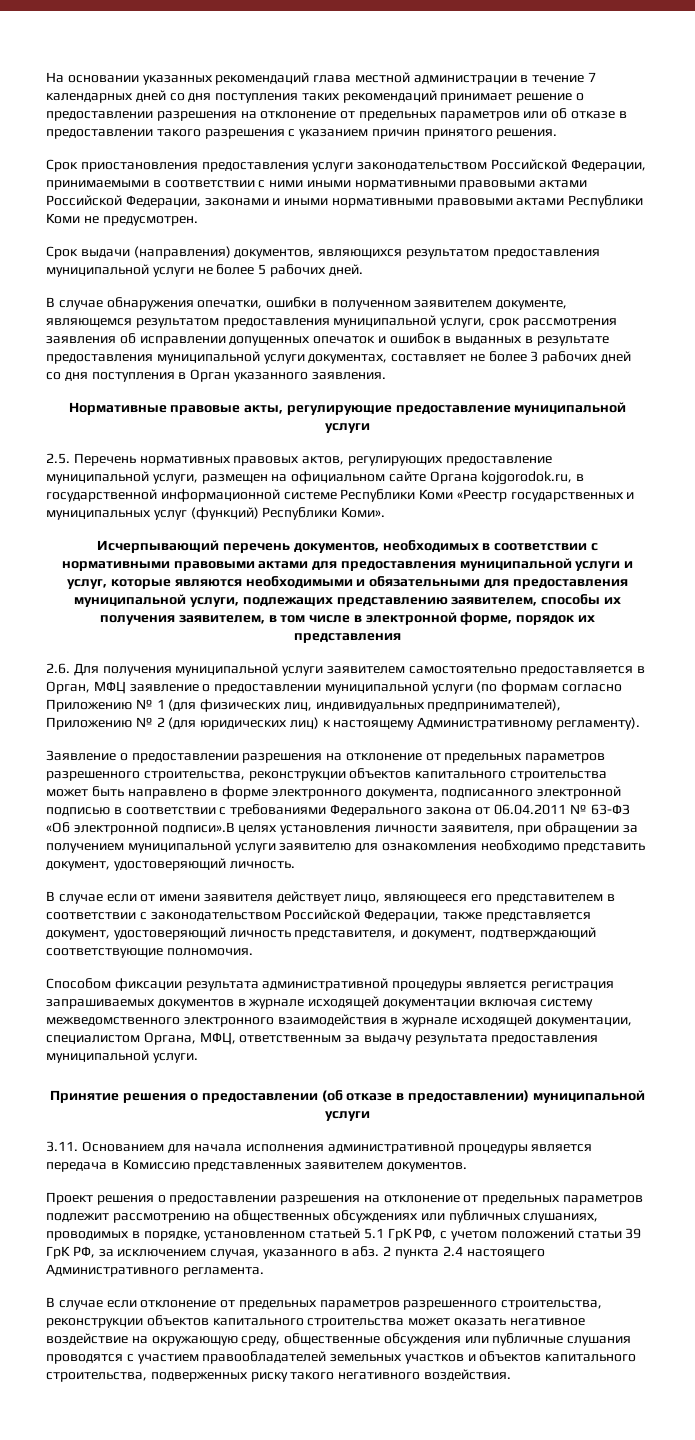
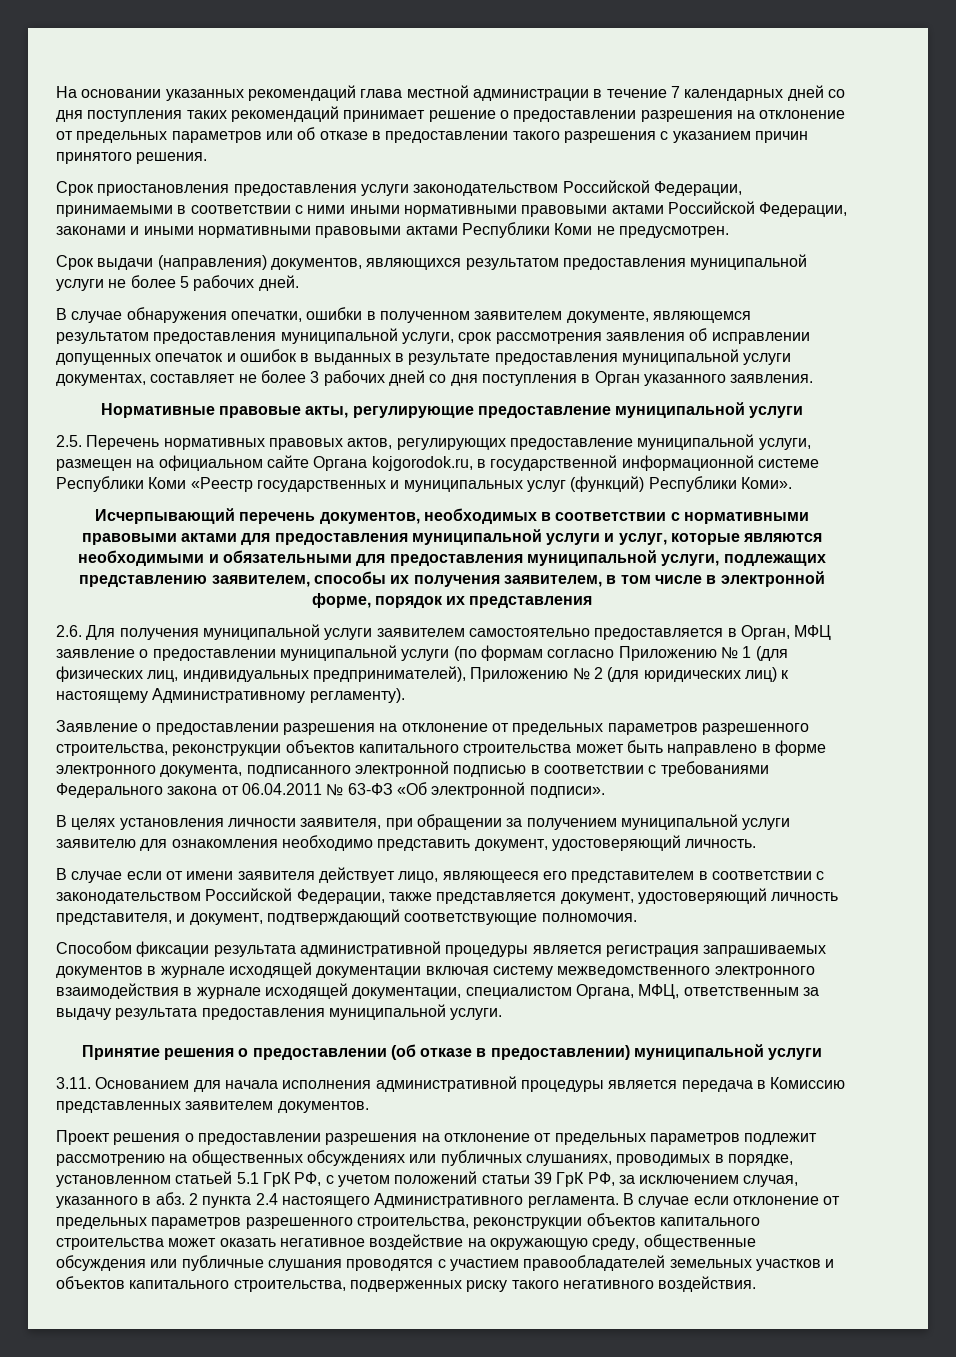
- Заявление о предоставлении разрешения на отклонение от предельных параметров разрешенного строительства, реконструкции объектов капитального строительства может быть направлено в форме электронного документа, подписанного электронной подписью в соответствии с требованиями Федерального закона от 06.04.2011 № 63-ФЗ «Об электронной подписи».В целях установления личности заявителя, при обращении за получением муниципальной услуги заявителю для ознакомления необходимо представить документ, удостоверяющий личность.
+ Заявление о предоставлении разрешения на отклонение от предельных параметров разрешенного строительства, реконструкции объектов капитального строительства может быть направлено в форме электронного документа, подписанного электронной подписью в соответствии с требованиями Федерального закона от 06.04.2011 № 63-ФЗ «Об электронной подписи».
+ В целях установления личности заявителя, при обращении за получением муниципальной услуги заявителю для ознакомления необходимо представить документ, удостоверяющий личность.
- 2 пункта 2.4 настоящего Административного регламента.
- В случае если отклонение от предельных параметров разрешенного строительства, реконструкции объектов капитального строительства может оказать негативное воздействие на окружающую среду, общественные обсуждения или публичные слушания проводятся с участием правообладателей земельных участков и объектов капитального строительства, подверженных риску такого негативного воздействия.
+ 2 пункта 2.4 настоящего Административного регламента. В случае если отклонение от предельных параметров разрешенного строительства, реконструкции объектов капитального строительства может оказать негативное воздействие на окружающую среду, общественные обсуждения или публичные слушания проводятся с участием правообладателей земельных участков и объектов капитального строительства, подверженных риску такого негативного воздействия.

